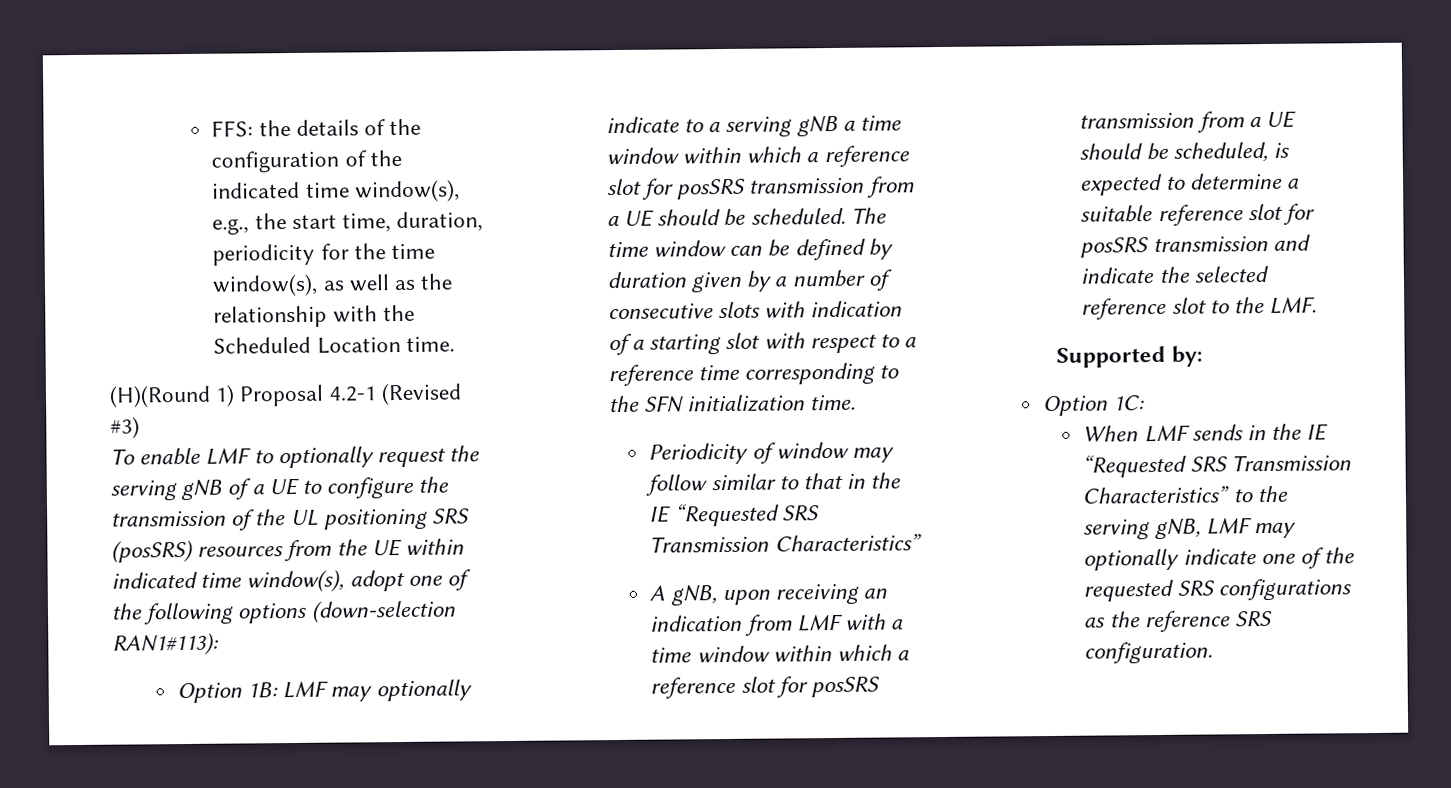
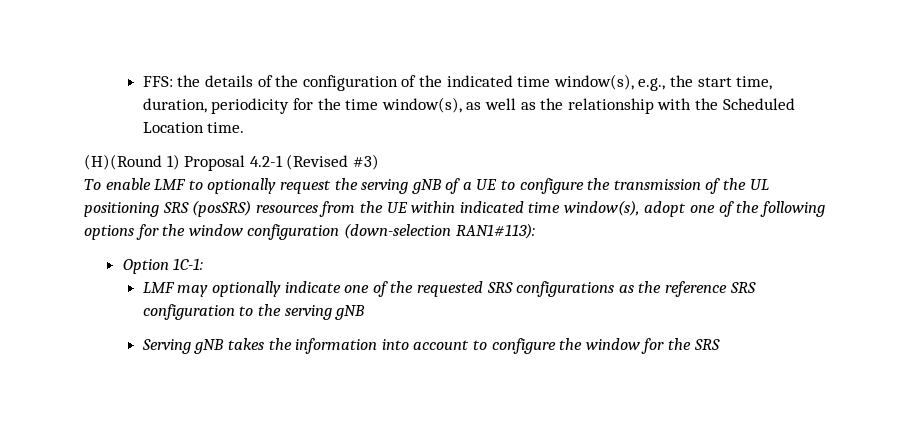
- To enable LMF to optionally request the serving gNB of a UE to configure the transmission of the UL positioning SRS (posSRS) resources from the UE within indicated time window(s), adopt one of the following options (down-selection RAN1#113):
+ To enable LMF to optionally request the serving gNB of a UE to configure the transmission of the UL positioning SRS (posSRS) resources from the UE within indicated time window(s), adopt one of the following options for the window configuration (down-selection RAN1#113):
- Option 1B: LMF may optionally indicate to a serving gNB a time window within which a reference slot for posSRS transmission from a UE should be scheduled. The time window can be defined by duration given by a number of consecutive slots with indication of a starting slot with respect to a reference time corresponding to the SFN initialization time.
- Periodicity of window may follow similar to that in the IE “Requested SRS Transmission Characteristics”
- A gNB, upon receiving an indication from LMF with a time window within which a reference slot for posSRS transmission from a UE should be scheduled, is expected to determine a suitable reference slot for posSRS transmission and indicate the selected reference slot to the LMF.
- Supported by:
- Option 1C:
- When LMF sends in the IE “Requested SRS Transmission Characteristics” to the serving gNB, LMF may optionally indicate one of the requested SRS configurations as the reference SRS configuration.
+ Option 1C-1:
+ LMF may optionally indicate one of the requested SRS configurations as the reference SRS configuration to the serving gNB
+ Serving gNB takes the information into account to configure the window for the SRS

